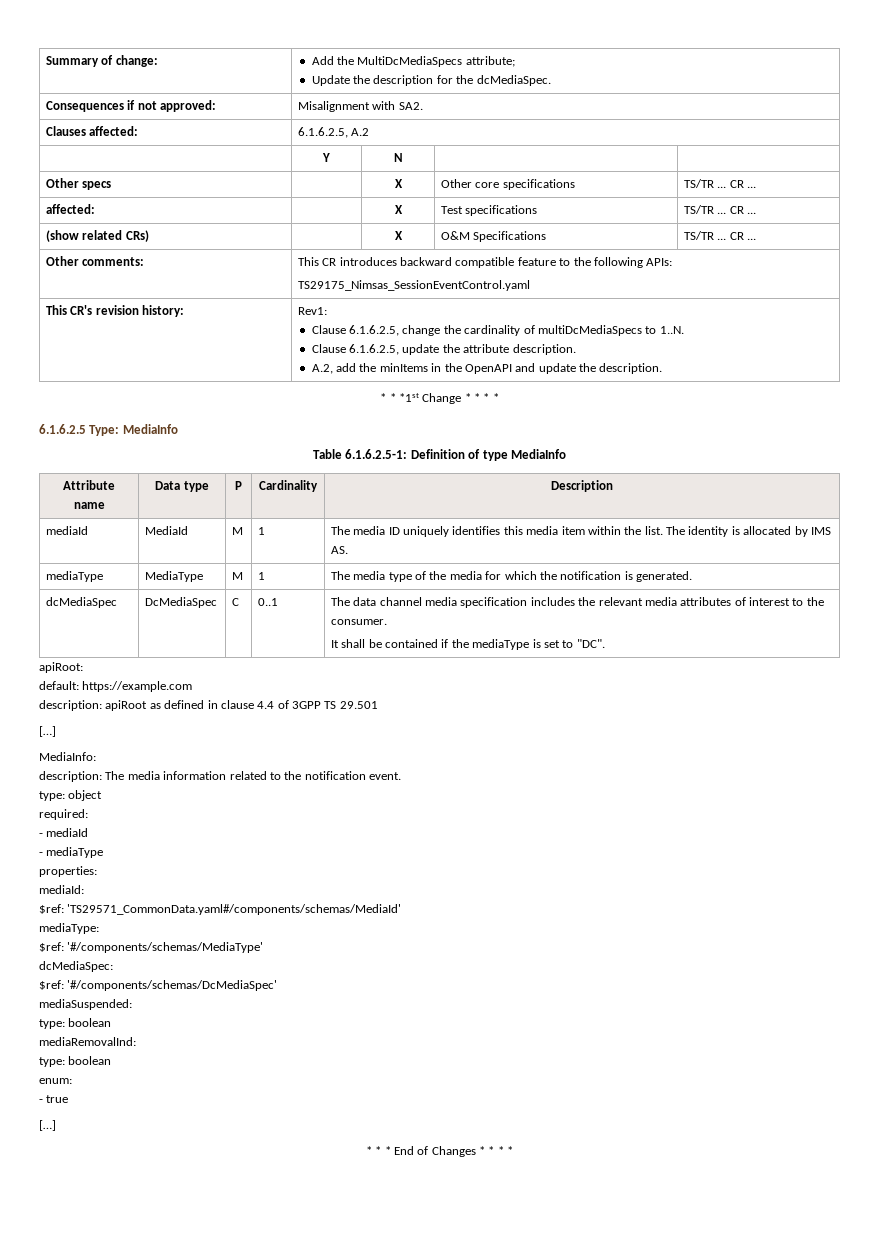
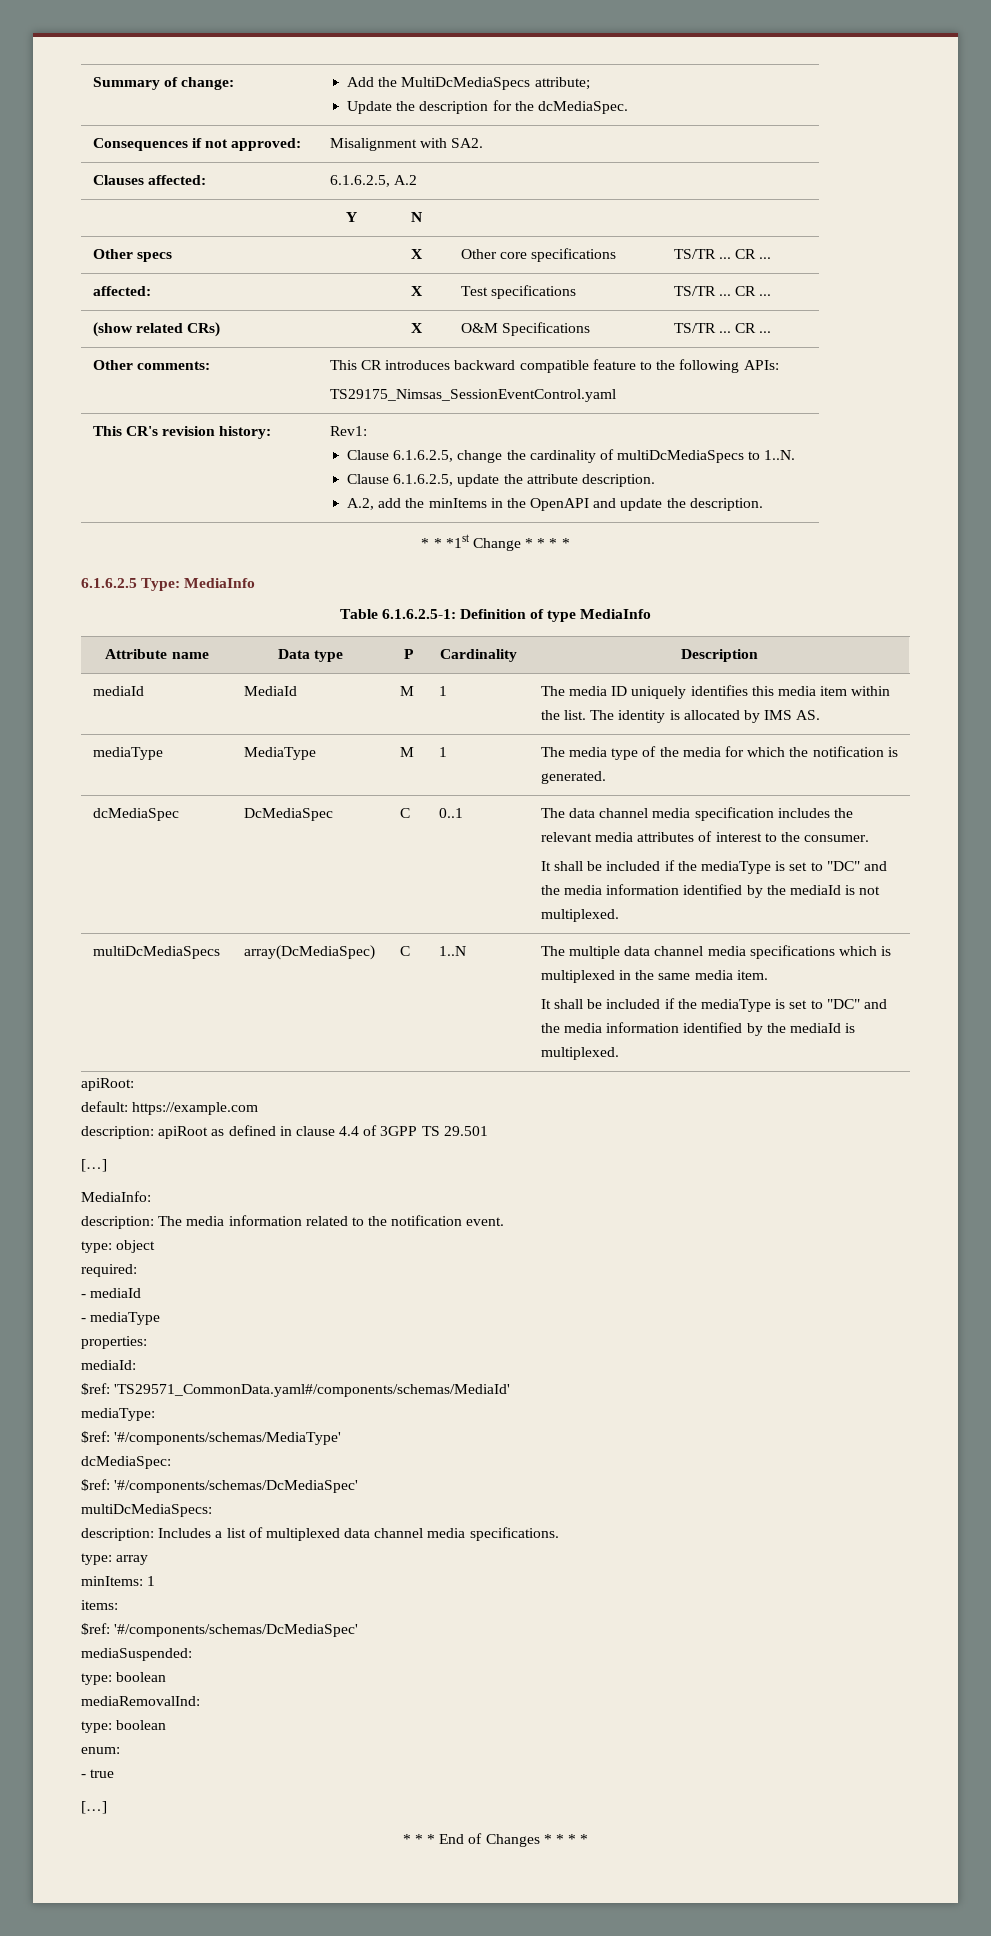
- It shall be contained if the mediaType is set to "DC".
+ It shall be included if the mediaType is set to "DC" and the media information identified by the mediaId is not multiplexed.
+ multiDcMediaSpecs | array(DcMediaSpec) | C | 1..N | The multiple data channel media specifications which is multiplexed in the same media item.
+ It shall be included if the mediaType is set to "DC" and the media information identified by the mediaId is multiplexed.
+ multiDcMediaSpecs:
+ description: Includes a list of multiplexed data channel media specifications.
+ type: array
+ minItems: 1
+ items:
+ $ref: '#/components/schemas/DcMediaSpec'

